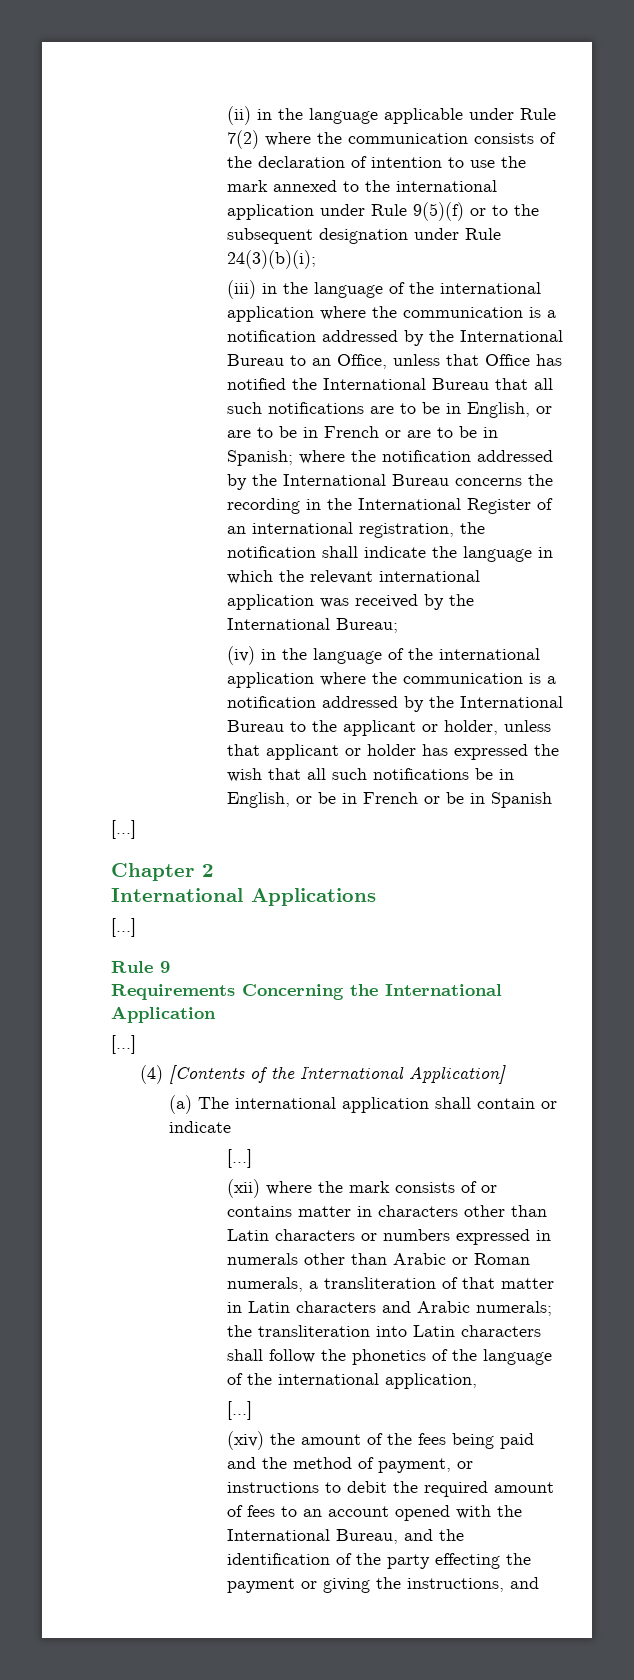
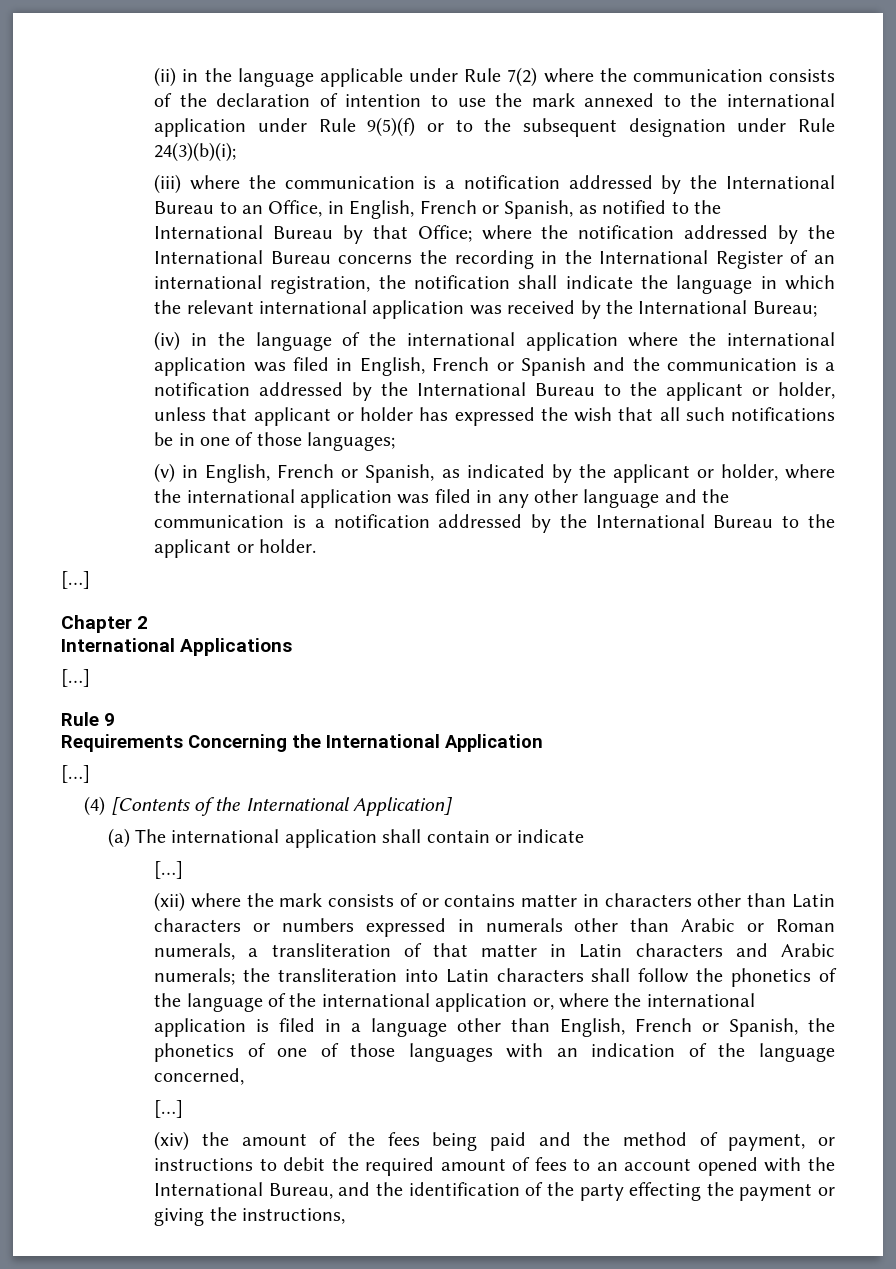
- (iii) in the language of the international application where the communication is a notification addressed by the International Bureau to an Office, unless that Office has notified the International Bureau that all such notifications are to be in English, or are to be in French or are to be in Spanish; where the notification addressed by the International Bureau concerns the recording in the International Register of an international registration, the notification shall indicate the language in which the relevant international application was received by the International Bureau;
+ (iii) where the communication is a notification addressed by the International Bureau to an Office, in English, French or Spanish, as notified to the International Bureau by that Office; where the notification addressed by the International Bureau concerns the recording in the International Register of an international registration, the notification shall indicate the language in which the relevant international application was received by the International Bureau;
- (iv) in the language of the international application where the communication is a notification addressed by the International Bureau to the applicant or holder, unless that applicant or holder has expressed the wish that all such notifications be in English, or be in French or be in Spanish
+ (iv) in the language of the international application where the international application was filed in English, French or Spanish and the communication is a notification addressed by the International Bureau to the applicant or holder, unless that applicant or holder has expressed the wish that all such notifications be in one of those languages;
+ (v) in English, French or Spanish, as indicated by the applicant or holder, where the international application was filed in any other language and the communication is a notification addressed by the International Bureau to the applicant or holder.
- (xii) where the mark consists of or contains matter in characters other than Latin characters or numbers expressed in numerals other than Arabic or Roman numerals, a transliteration of that matter in Latin characters and Arabic numerals; the transliteration into Latin characters shall follow the phonetics of the language of the international application,
+ (xii) where the mark consists of or contains matter in characters other than Latin characters or numbers expressed in numerals other than Arabic or Roman numerals, a transliteration of that matter in Latin characters and Arabic numerals; the transliteration into Latin characters shall follow the phonetics of the language of the international application or, where the international application is filed in a language other than English, French or Spanish, the phonetics of one of those languages with an indication of the language concerned,
- (xiv) the amount of the fees being paid and the method of payment, or instructions to debit the required amount of fees to an account opened with the International Bureau, and the identification of the party effecting the payment or giving the instructions, and
+ (xiv) the amount of the fees being paid and the method of payment, or instructions to debit the required amount of fees to an account opened with the International Bureau, and the identification of the party effecting the payment or giving the instructions,

